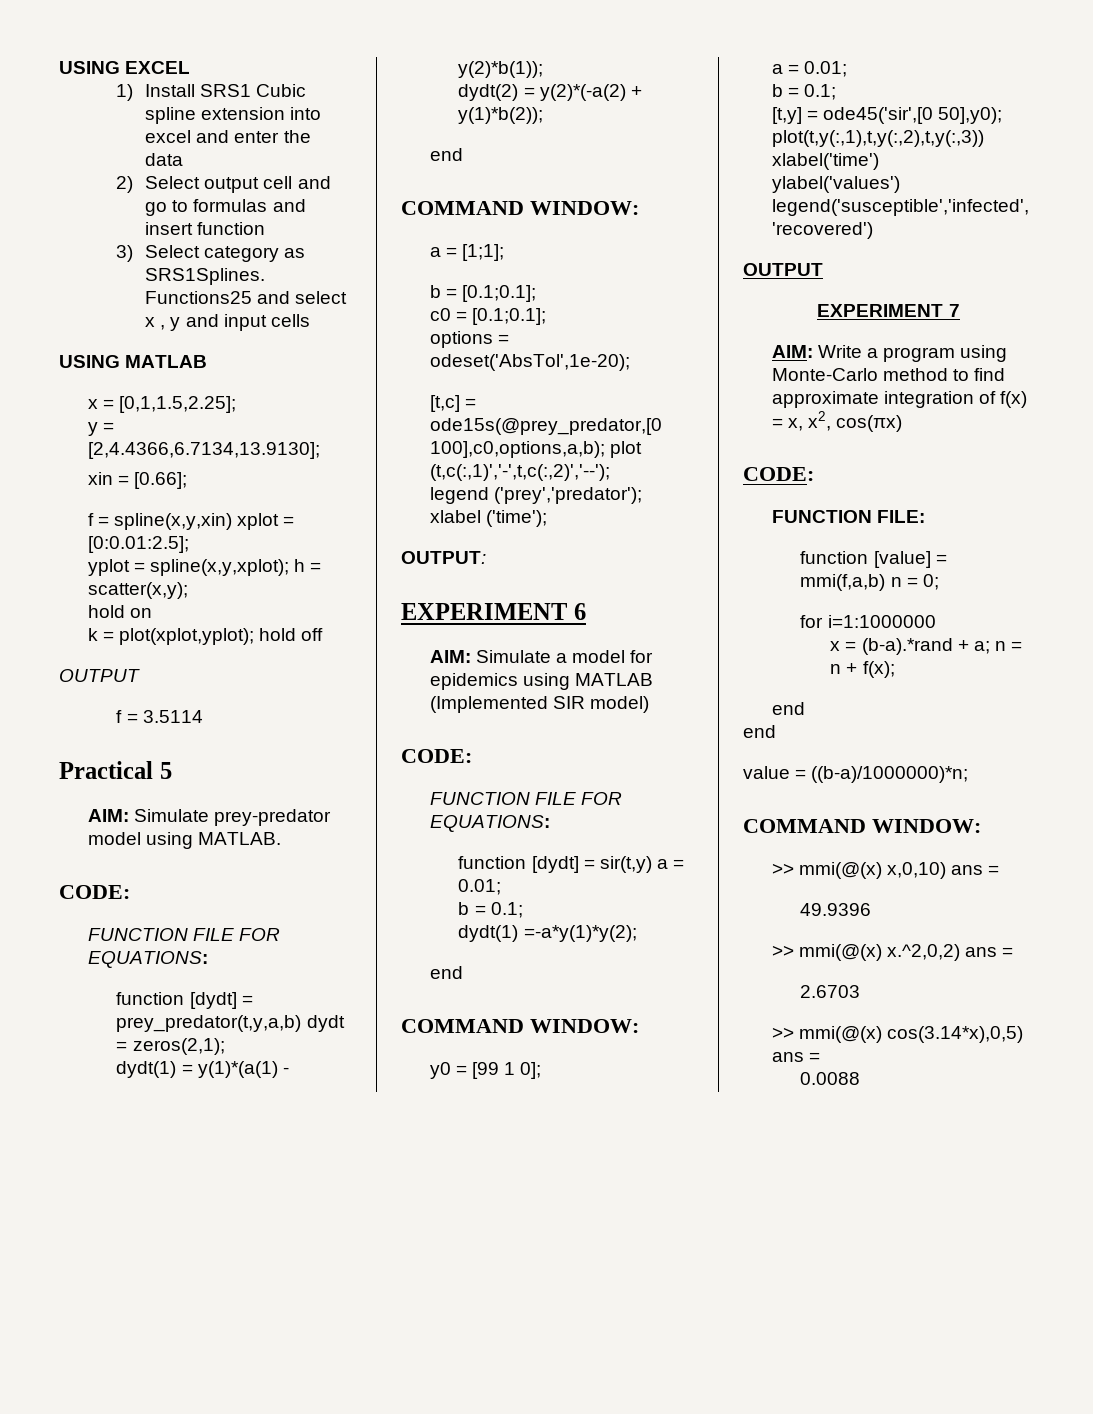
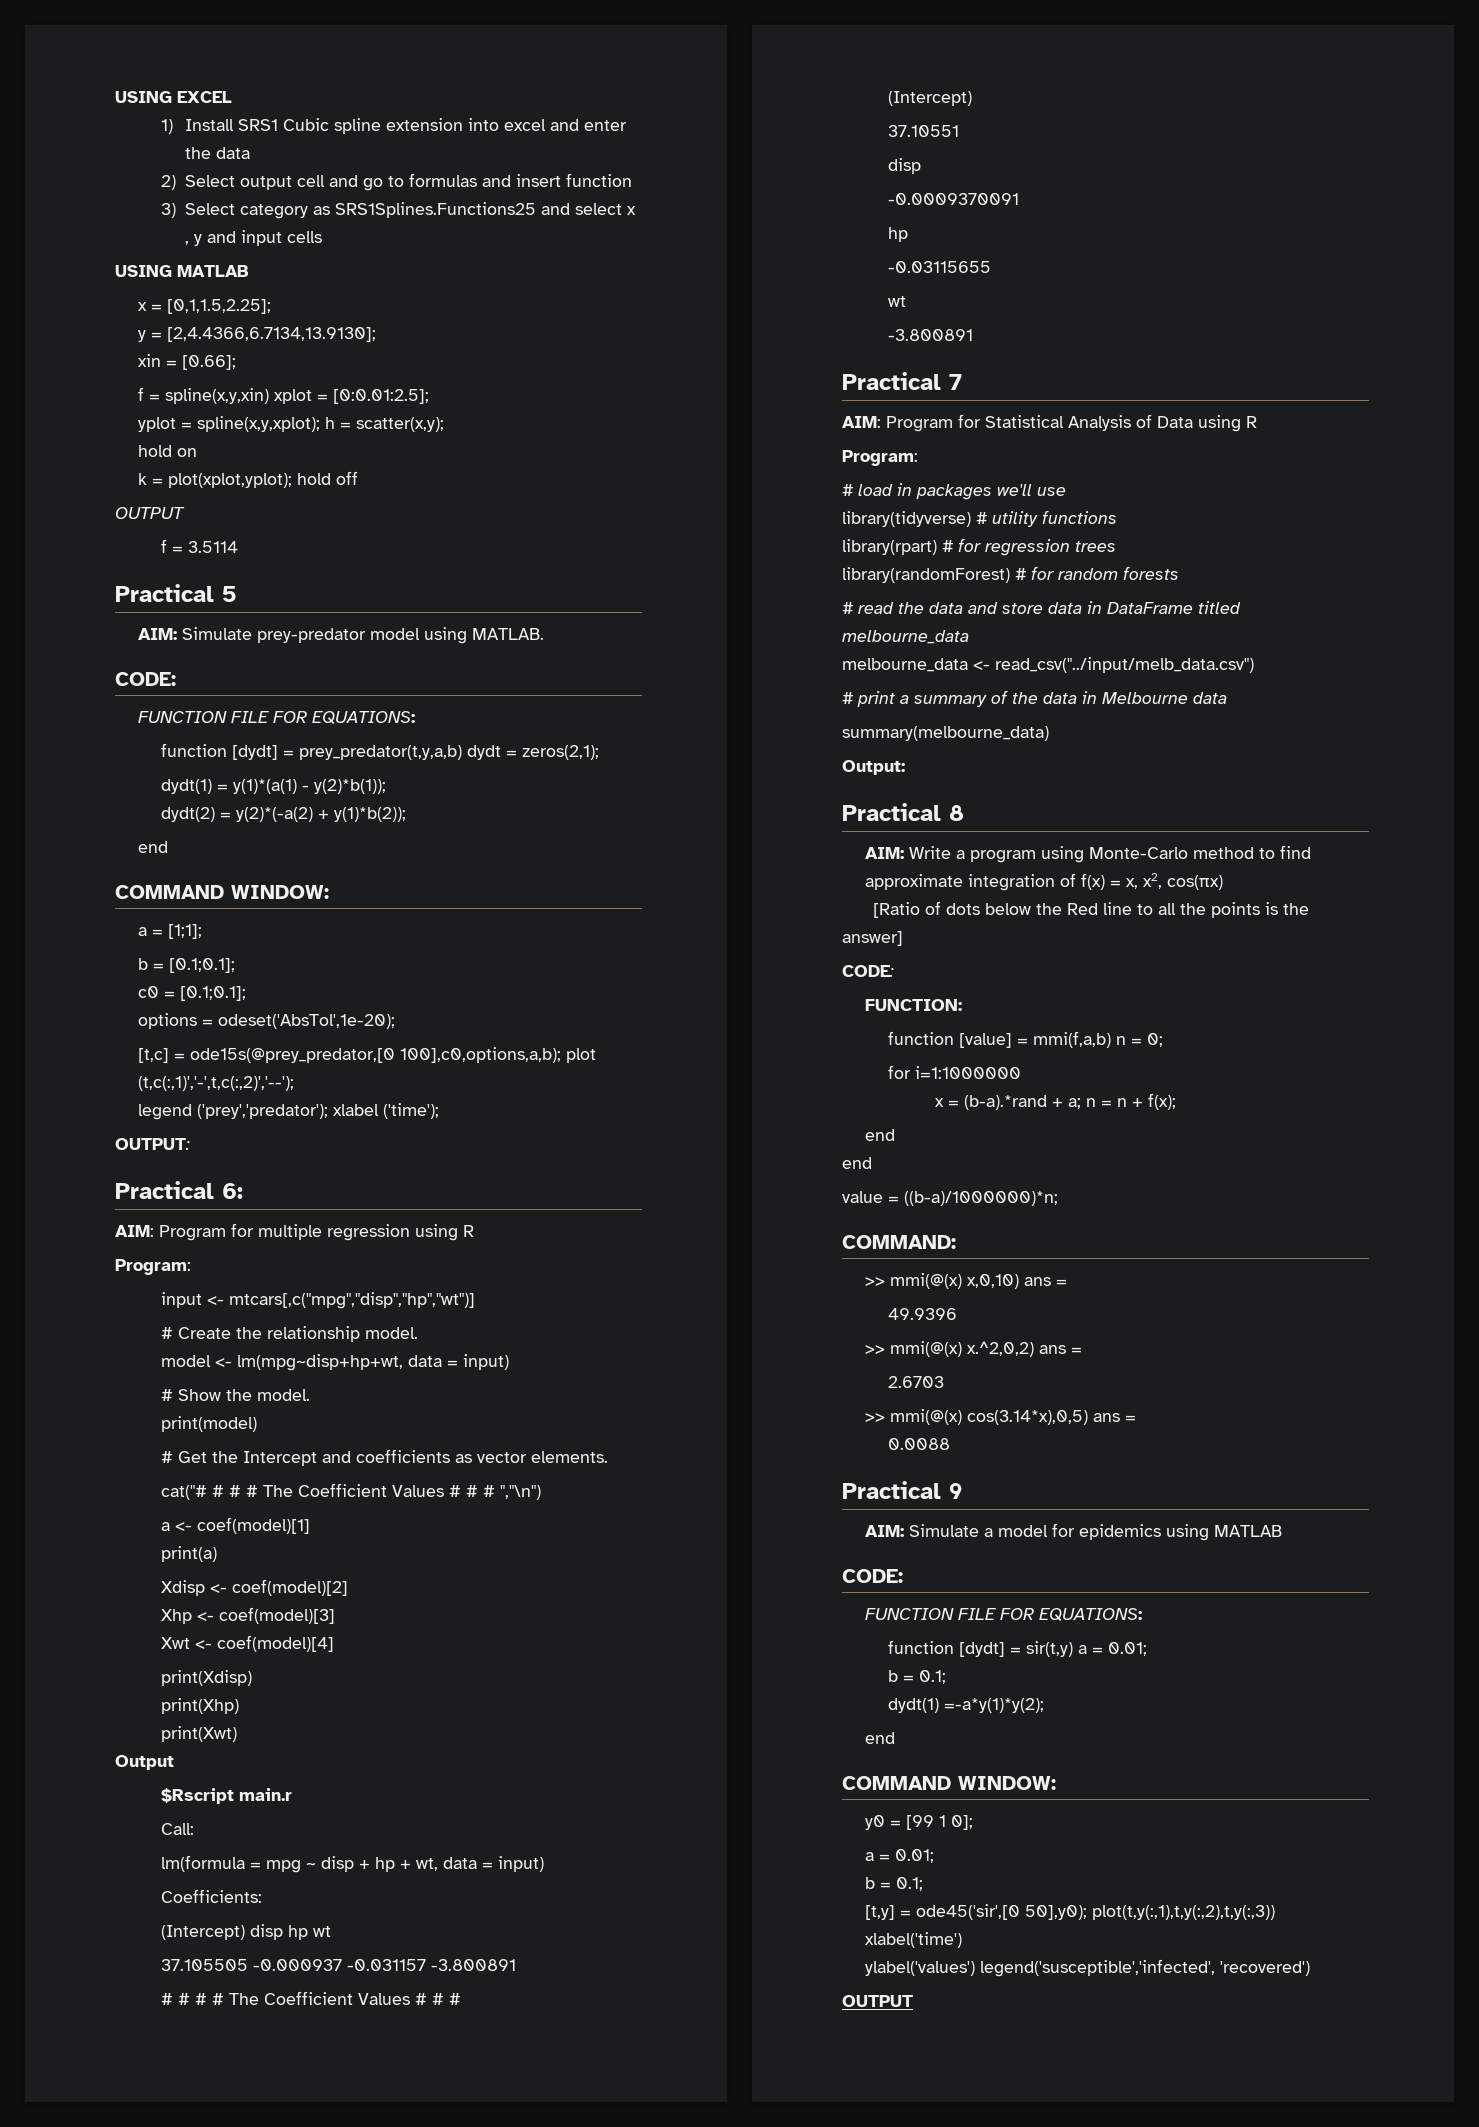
- EXPERIMENT 6
+ Practical 6:
+ AIM: Program for multiple regression using R
+ Program:
+ input <- mtcars[,c("mpg","disp","hp","wt")]
+ # Create the relationship model.
+ model <- lm(mpg~disp+hp+wt, data = input)
+ # Show the model.
+ print(model)
+ # Get the Intercept and coefficients as vector elements.
+ cat("# # # # The Coefficient Values # # # ","\n")
+ a <- coef(model)[1]
+ print(a)
+ Xdisp <- coef(model)[2]
+ Xhp <- coef(model)[3]
+ Xwt <- coef(model)[4]
+ print(Xdisp)
+ print(Xhp)
+ print(Xwt)
+ Output
+ $Rscript main.r
+ Call:
+ lm(formula = mpg ~ disp + hp + wt, data = input)
+ Coefficients:
+ (Intercept) disp hp wt
+ 37.105505 -0.000937 -0.031157 -3.800891
+ # # # # The Coefficient Values # # #
+ (Intercept)
+ 37.10551
+ disp
+ -0.0009370091
+ hp
+ -0.03115655
+ wt
+ -3.800891
+ Practical 7
+ AIM: Program for Statistical Analysis of Data using R
+ Program:
+ # load in packages we'll use
+ library(tidyverse) # utility functions
+ library(rpart) # for regression trees
+ library(randomForest) # for random forests
+ # read the data and store data in DataFrame titled melbourne_data
+ melbourne_data <- read_csv("../input/melb_data.csv")
+ # print a summary of the data in Melbourne data
+ summary(melbourne_data)
+ Output:
+ Practical 8
+ AIM: Write a program using Monte-Carlo method to find approximate integration of f(x) = x, x2, cos(πx)
+ [Ratio of dots below the Red line to all the points is the answer]
+ CODE:
+ FUNCTION:
+ function [value] = mmi(f,a,b) n = 0;
+ for i=1:1000000
+ x = (b-a).*rand + a; n = n + f(x);
+ end
+ end
+ value = ((b-a)/1000000)*n;
+ COMMAND:
+ >> mmi(@(x) x,0,10) ans =
+ 49.9396
+ >> mmi(@(x) x.^2,0,2) ans =
+ 2.6703
+ >> mmi(@(x) cos(3.14*x),0,5) ans =
+ 0.0088
+ Practical 9
- AIM: Simulate a model for epidemics using MATLAB (Implemented SIR model)
+ AIM: Simulate a model for epidemics using MATLAB
- EXPERIMENT 7
- AIM: Write a program using Monte-Carlo method to find approximate integration of f(x) = x, x2, cos(πx)
- CODE:
- FUNCTION FILE:
- function [value] = mmi(f,a,b) n = 0;
- for i=1:1000000
- x = (b-a).*rand + a; n = n + f(x);
- end
- end
- value = ((b-a)/1000000)*n;
- COMMAND WINDOW:
- >> mmi(@(x) x,0,10) ans =
- 49.9396
- >> mmi(@(x) x.^2,0,2) ans =
- 2.6703
- >> mmi(@(x) cos(3.14*x),0,5) ans =
- 0.0088

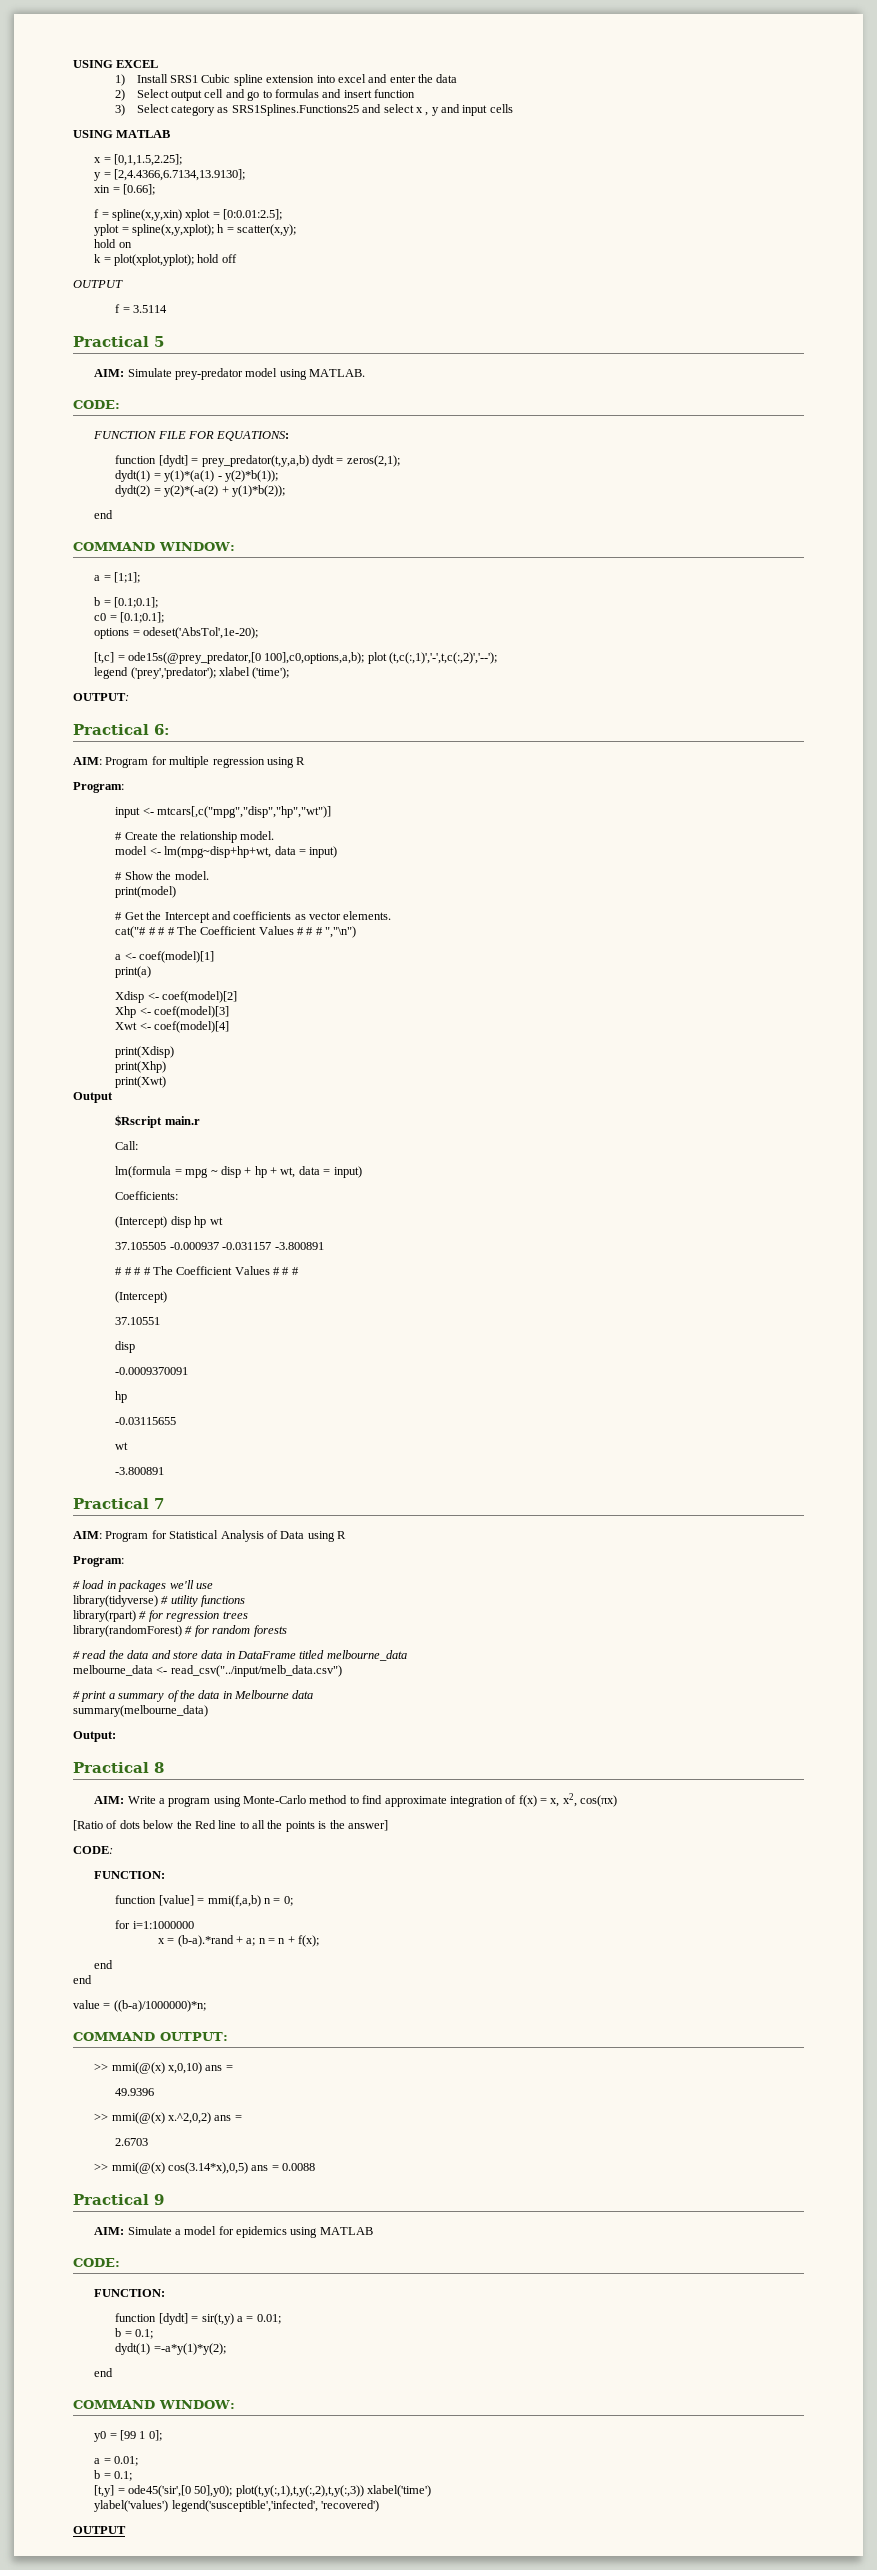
- COMMAND:
+ COMMAND OUTPUT:
- >> mmi(@(x) cos(3.14*x),0,5) ans =
- 0.0088
+ >> mmi(@(x) cos(3.14*x),0,5) ans = 0.0088
  AIM: Simulate a model for epidemics using MATLAB
  CODE:
- FUNCTION FILE FOR EQUATIONS:
+ FUNCTION:

